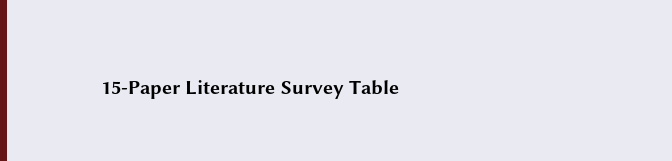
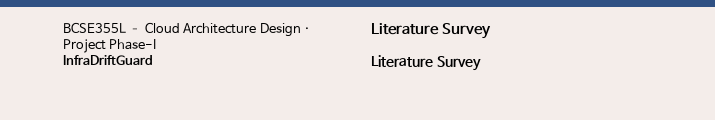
- 15-Paper Literature Survey Table
+ BCSE355L – Cloud Architecture Design · Project Phase-I
+ InfraDriftGuard
+ Literature Survey
+ Literature Survey

